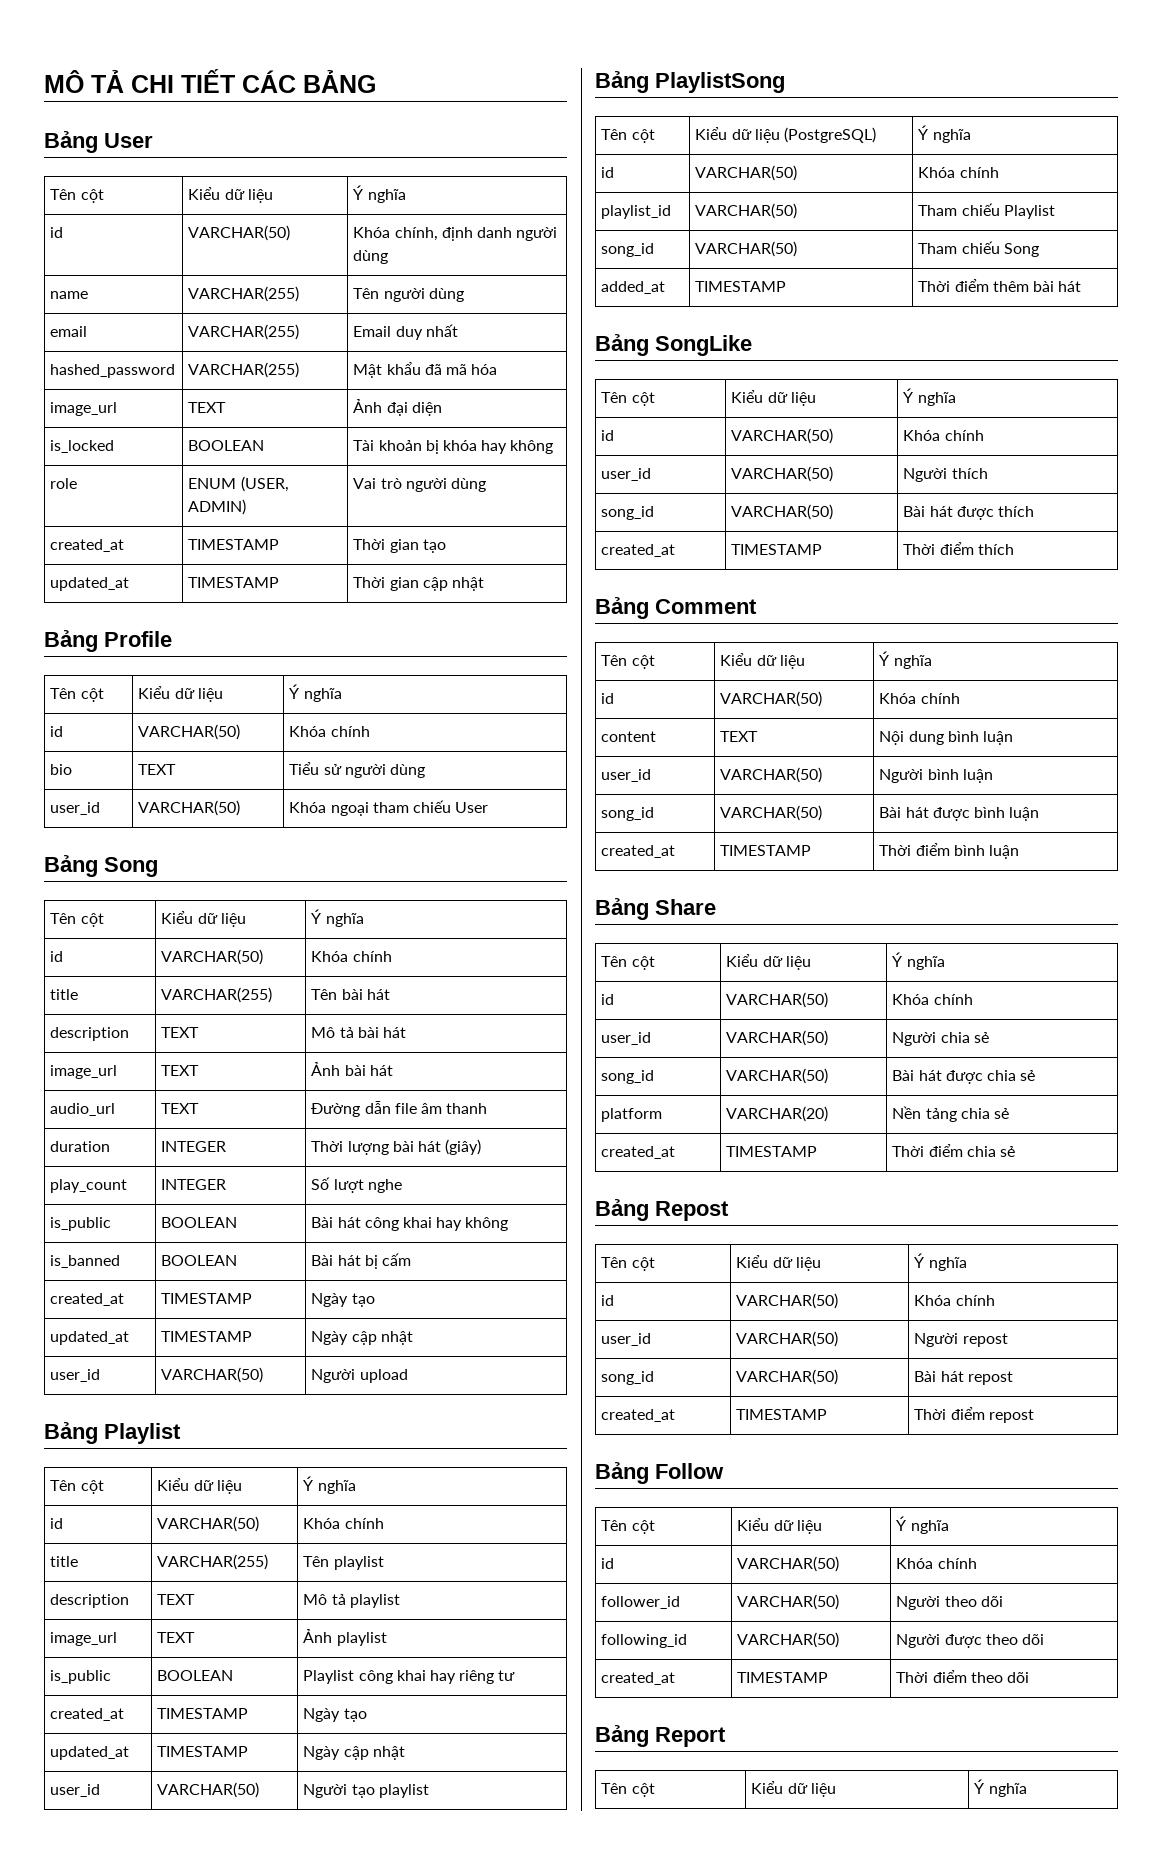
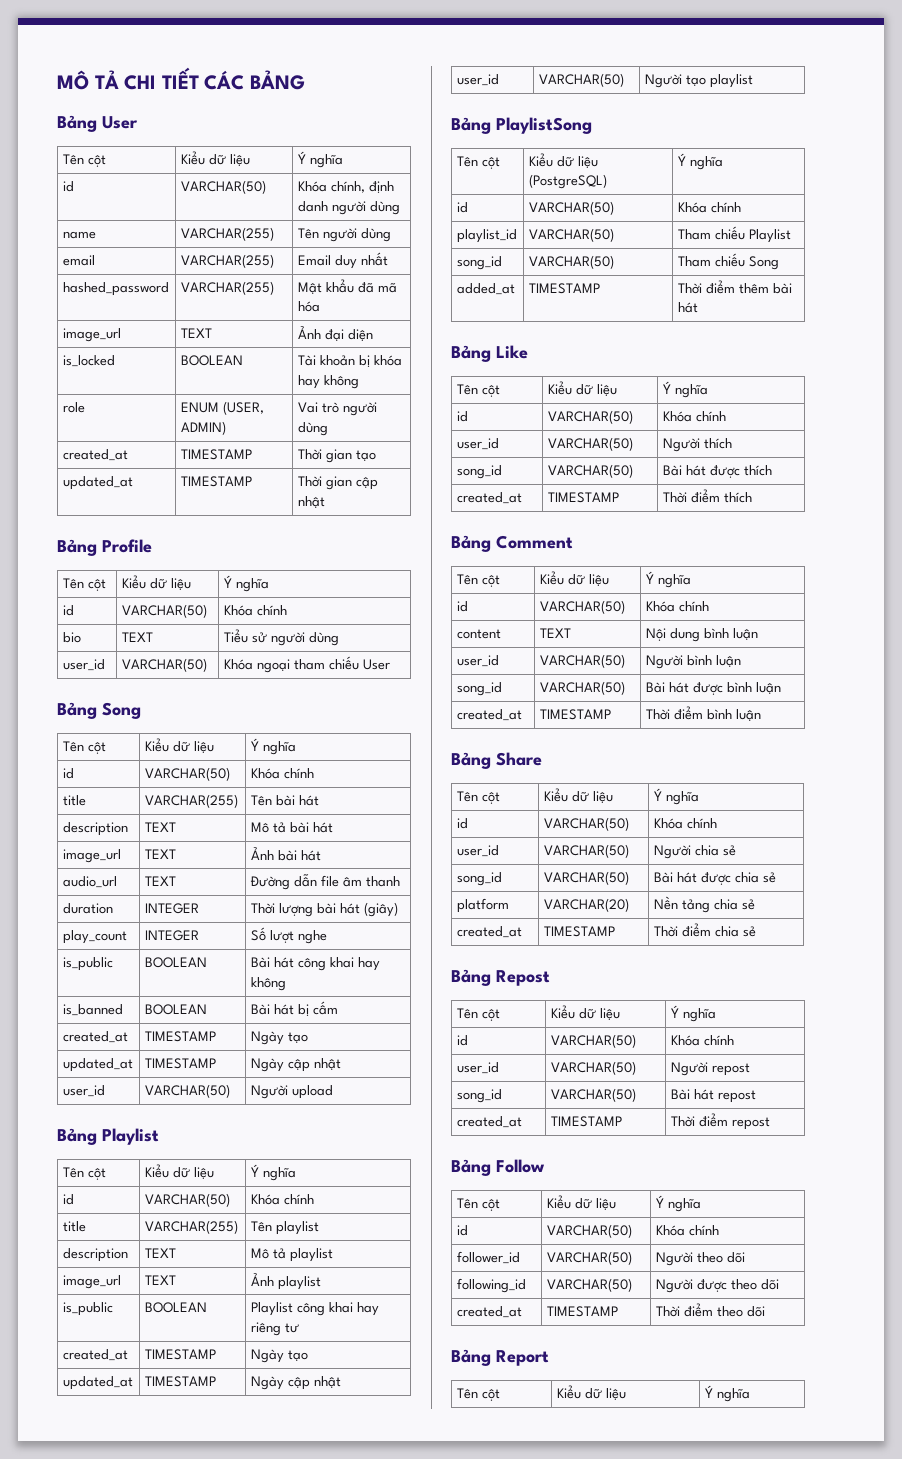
- Bảng SongLike
+ Bảng Like

